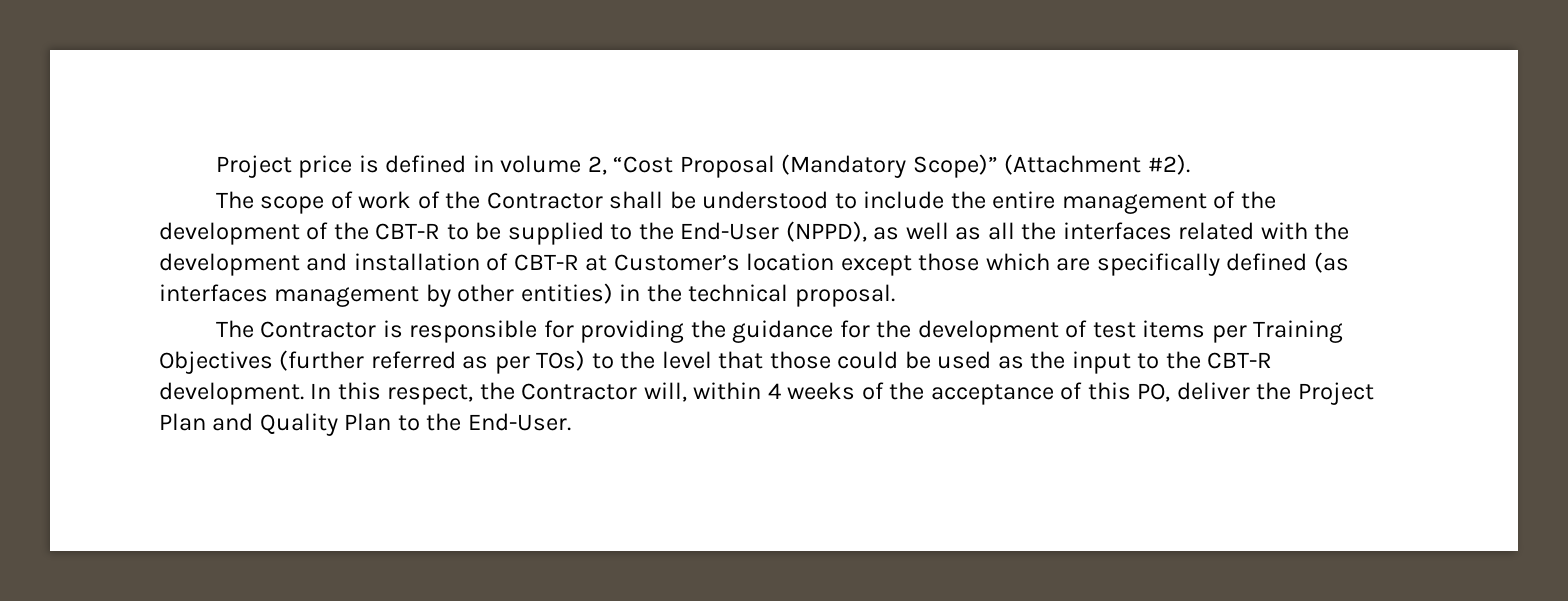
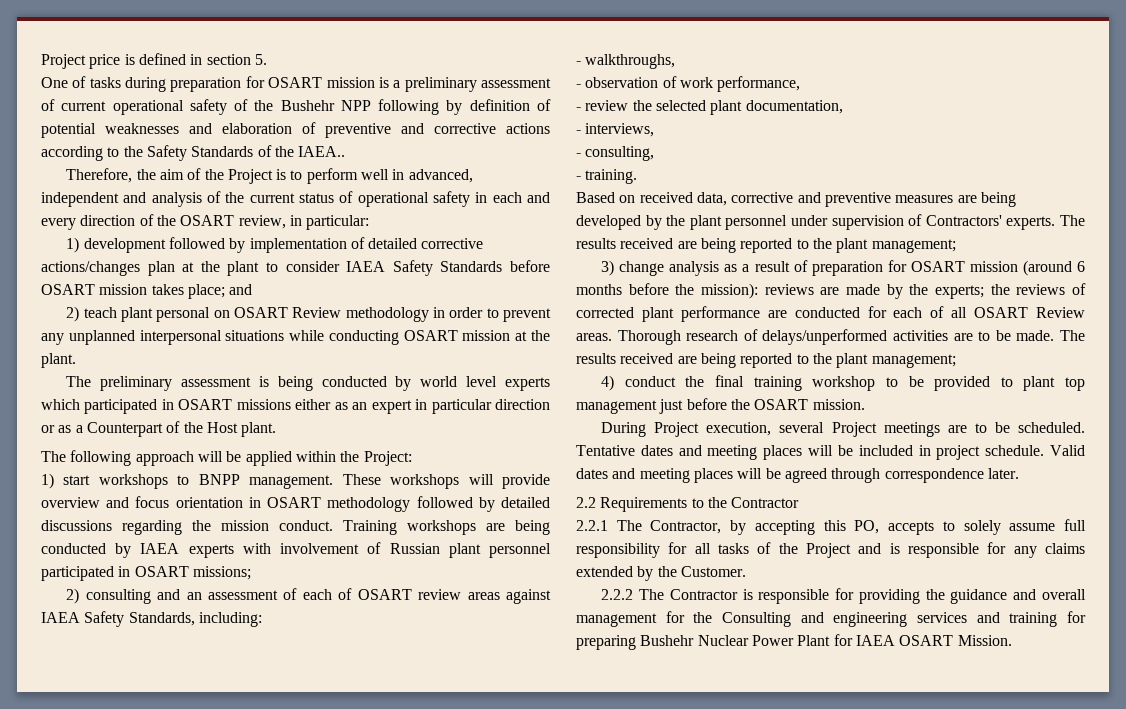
- Project price is defined in volume 2, “Cost Proposal (Mandatory Scope)” (Attachment #2).
- The scope of work of the Contractor shall be understood to include the entire management of the development of the CBT-R to be supplied to the End-User (NPPD), as well as all the interfaces related with the development and installation of CBT-R at Customer’s location except those which are specifically defined (as interfaces management by other entities) in the technical proposal.
- The Contractor is responsible for providing the guidance for the development of test items per Training Objectives (further referred as per TOs) to the level that those could be used as the input to the CBT-R development. In this respect, the Contractor will, within 4 weeks of the acceptance of this PO, deliver the Project Plan and Quality Plan to the End-User.
+ Project price is defined in section 5.
+ One of tasks during preparation for OSART mission is a preliminary assessment of current operational safety of the Bushehr NPP following by definition of potential weaknesses and elaboration of preventive and corrective actions according to the Safety Standards of the IAEA..
+ Therefore, the aim of the Project is to perform well in advanced, independent and analysis of the current status of operational safety in each and every direction of the OSART review, in particular:
+ 1) development followed by implementation of detailed corrective actions/changes plan at the plant to consider IAEA Safety Standards before OSART mission takes place; and
+ 2) teach plant personal on OSART Review methodology in order to prevent any unplanned interpersonal situations while conducting OSART mission at the plant.
+ The preliminary assessment is being conducted by world level experts which participated in OSART missions either as an expert in particular direction or as a Counterpart of the Host plant.
+ The following approach will be applied within the Project:
+ 1) start workshops to BNPP management. These workshops will provide overview and focus orientation in OSART methodology followed by detailed discussions regarding the mission conduct. Training workshops are being conducted by IAEA experts with involvement of Russian plant personnel participated in OSART missions;
+ 2) consulting and an assessment of each of OSART review areas against IAEA Safety Standards, including:
+ - walkthroughs,
+ - observation of work performance,
+ - review the selected plant documentation,
+ - interviews,
+ - consulting,
+ - training.
+ Based on received data, corrective and preventive measures are being developed by the plant personnel under supervision of Contractors' experts. The results received are being reported to the plant management;
+ 3) change analysis as a result of preparation for OSART mission (around 6 months before the mission): reviews are made by the experts; the reviews of corrected plant performance are conducted for each of all OSART Review areas. Thorough research of delays/unperformed activities are to be made. The results received are being reported to the plant management;
+ 4) conduct the final training workshop to be provided to plant top management just before the OSART mission.
+ During Project execution, several Project meetings are to be scheduled. Tentative dates and meeting places will be included in project schedule. Valid dates and meeting places will be agreed through correspondence later.
+ 2.2 Requirements to the Contractor
+ 2.2.1 The Contractor, by accepting this PO, accepts to solely assume full responsibility for all tasks of the Project and is responsible for any claims extended by the Customer.
+ 2.2.2 The Contractor is responsible for providing the guidance and overall management for the Consulting and engineering services and training for preparing Bushehr Nuclear Power Plant for IAEA OSART Mission.

